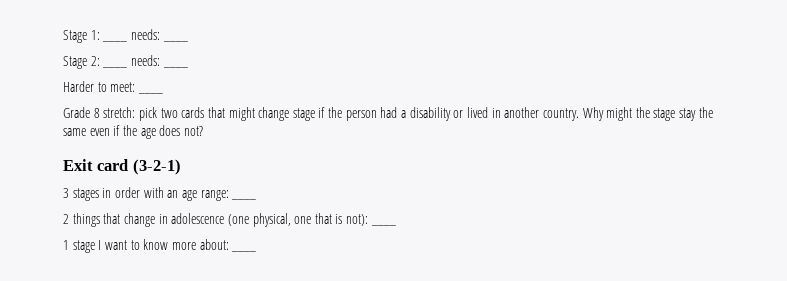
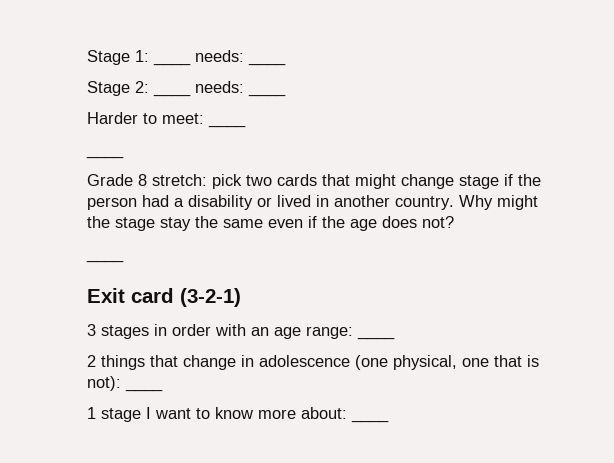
  Harder to meet: ____
+ ____
  Why might the stage stay the same even if the age does not?
+ ____

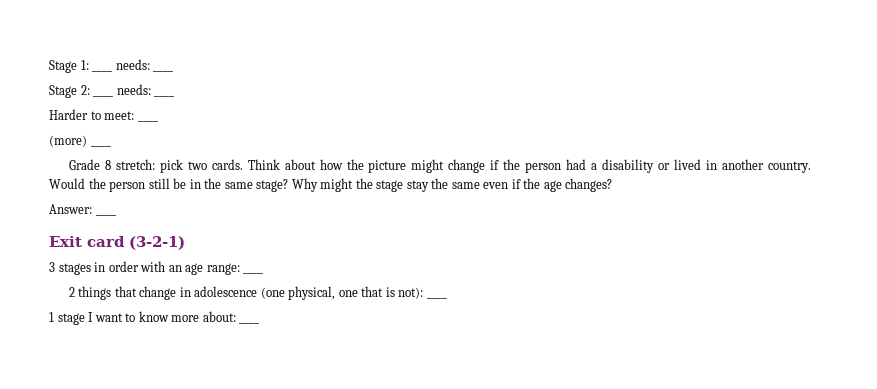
  Harder to meet: ____
- ____
+ (more) ____
- Grade 8 stretch: pick two cards that might change stage if the person had a disability or lived in another country.
+ Grade 8 stretch: pick two cards. Think about how the picture might change if the person had a disability or lived in another country.
+ Would the person still be in the same stage?
- Why might the stage stay the same even if the age does not?
- ____
+ Why might the stage stay the same even if the age changes?
+ Answer: ____

